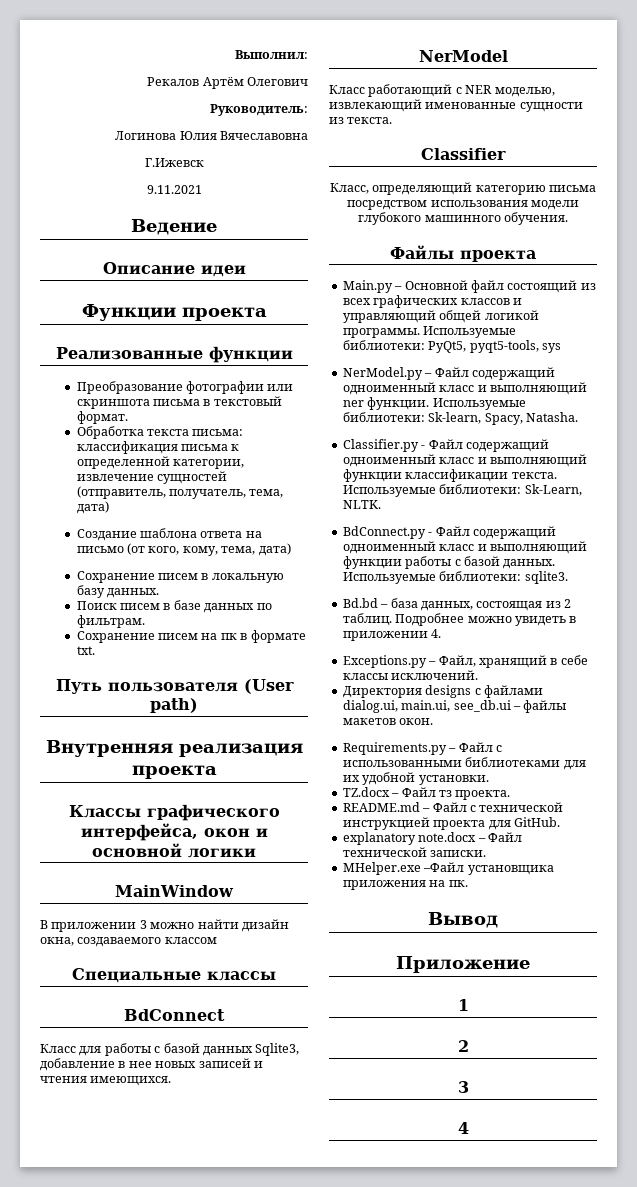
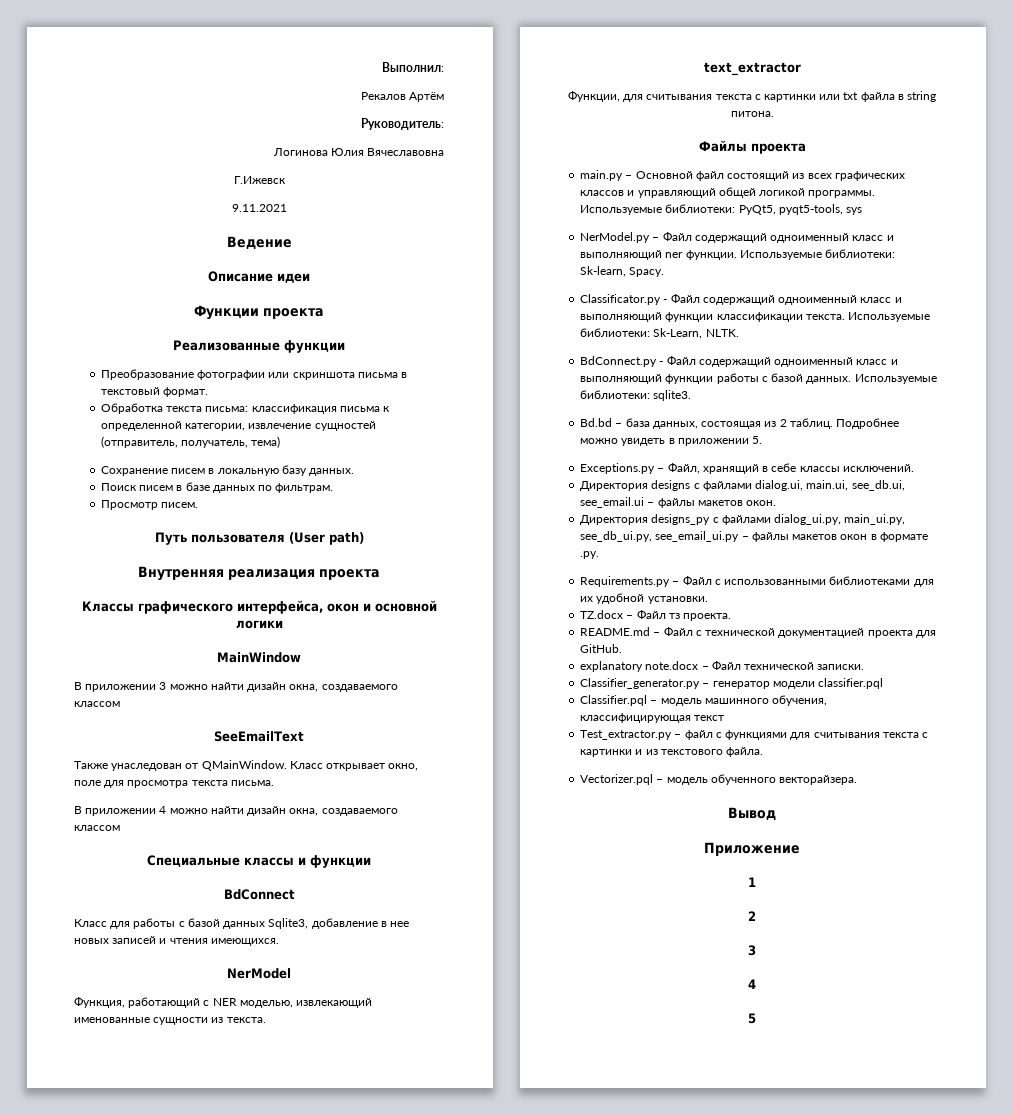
- Рекалов Артём Олегович
+ Рекалов Артём
- Обработка текста письма: классификация письма к определенной категории, извлечение сущностей (отправитель, получатель, тема, дата)
- Создание шаблона ответа на письмо (от кого, кому, тема, дата)
+ Обработка текста письма: классификация письма к определенной категории, извлечение сущностей (отправитель, получатель, тема)
- Сохранение писем на пк в формате txt.
+ Просмотр писем.
+ SeeEmailText
+ Также унаследован от QMainWindow. Класс открывает окно, поле для просмотра текста письма.
+ В приложении 4 можно найти дизайн окна, создаваемого классом
- Специальные классы
+ Специальные классы и функции
- Класс работающий с NER моделью, извлекающий именованные сущности из текста.
+ Функция, работающий с NER моделью, извлекающий именованные сущности из текста.
- Classifier
- Класс, определяющий категорию письма посредством использования модели глубокого машинного обучения.
+ text_extractor
+ Функции, для считывания текста с картинки или txt файла в string питона.
- Main.py – Основной файл состоящий из всех графических классов и управляющий общей логикой программы.
+ main.py – Основной файл состоящий из всех графических классов и управляющий общей логикой программы.
- Используемые библиотеки: Sk-learn, Spacy, Natasha.
- Classifier.py - Файл содержащий одноименный класс и выполняющий функции классификации текста.
+ Используемые библиотеки: Sk-learn, Spacy.
+ Classificator.py - Файл содержащий одноименный класс и выполняющий функции классификации текста.
- Подробнее можно увидеть в приложении 4.
+ Подробнее можно увидеть в приложении 5.
- Директория designs с файлами dialog.ui, main.ui, see_db.ui – файлы макетов окон.
+ Директория designs с файлами dialog.ui, main.ui, see_db.ui, see_email.ui – файлы макетов окон.
+ Директория designs_py с файлами dialog_ui.py, main_ui.py, see_db_ui.py, see_email_ui.py – файлы макетов окон в формате .py.
- README.md – Файл с технической инструкцией проекта для GitHub.
+ README.md – Файл с технической документацией проекта для GitHub.
- MHelper.exe –Файл установщика приложения на пк.
+ Classifier_generator.py – генератор модели classifier.pql
+ Classifier.pql – модель машинного обучения, классифицирующая текст
+ Test_extractor.py – файл с функциями для считывания текста с картинки и из текстового файла.
+ Vectorizer.pql – модель обученного векторайзера.
+ 5

